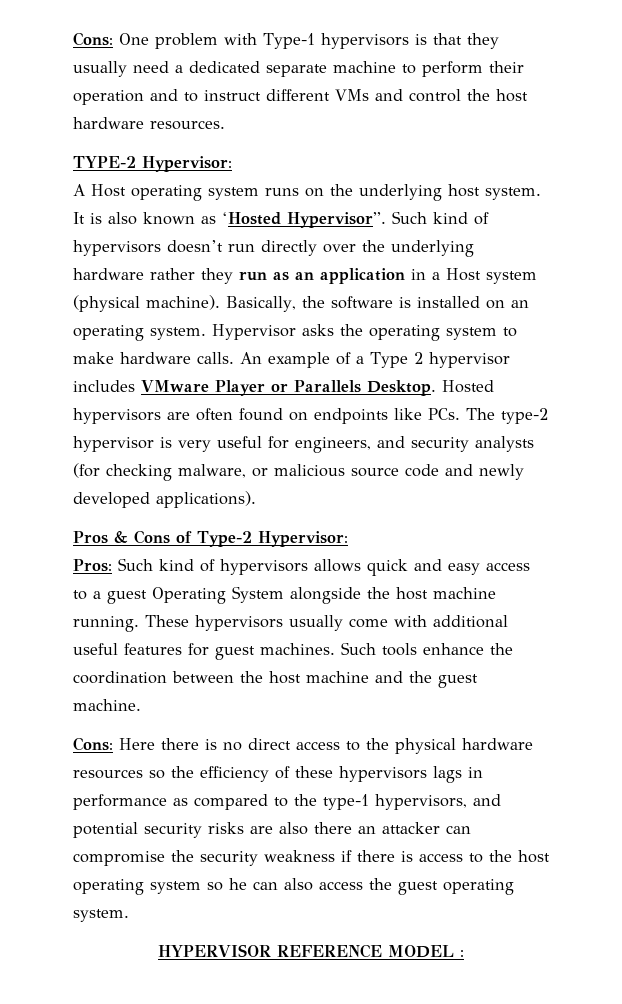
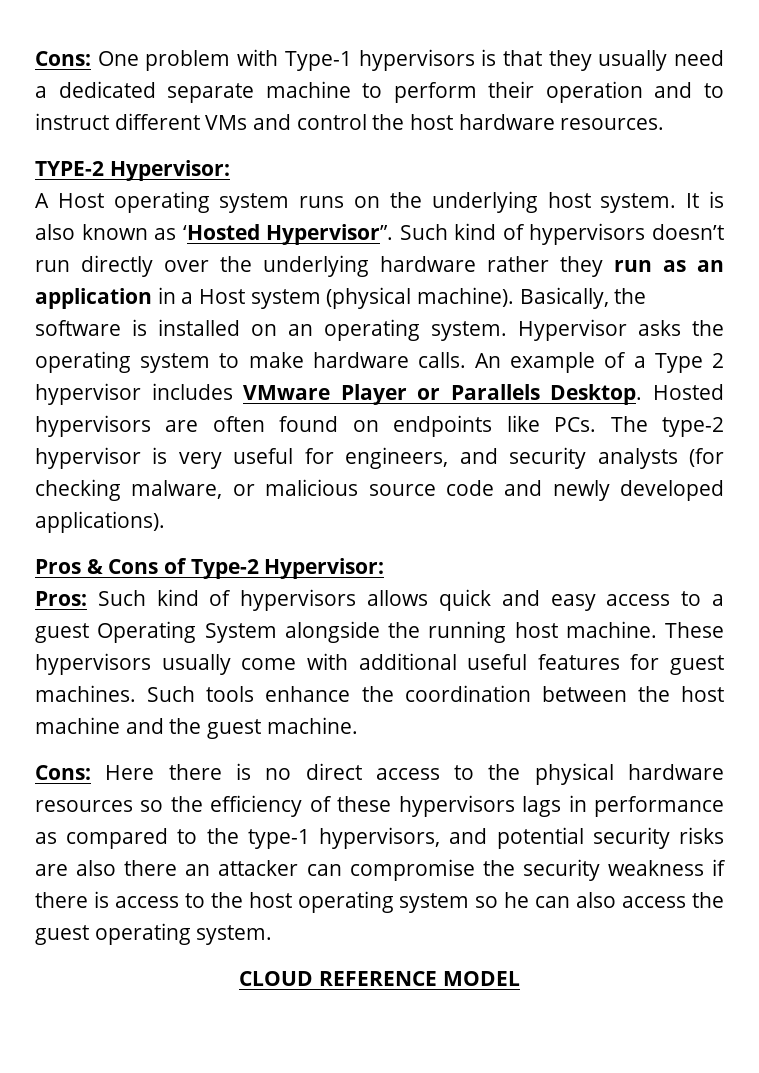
- Pros: Such kind of hypervisors allows quick and easy access to a guest Operating System alongside the host machine running.
+ Pros: Such kind of hypervisors allows quick and easy access to a guest Operating System alongside the running host machine.
- HYPERVISOR REFERENCE MODEL :
+ CLOUD REFERENCE MODEL

